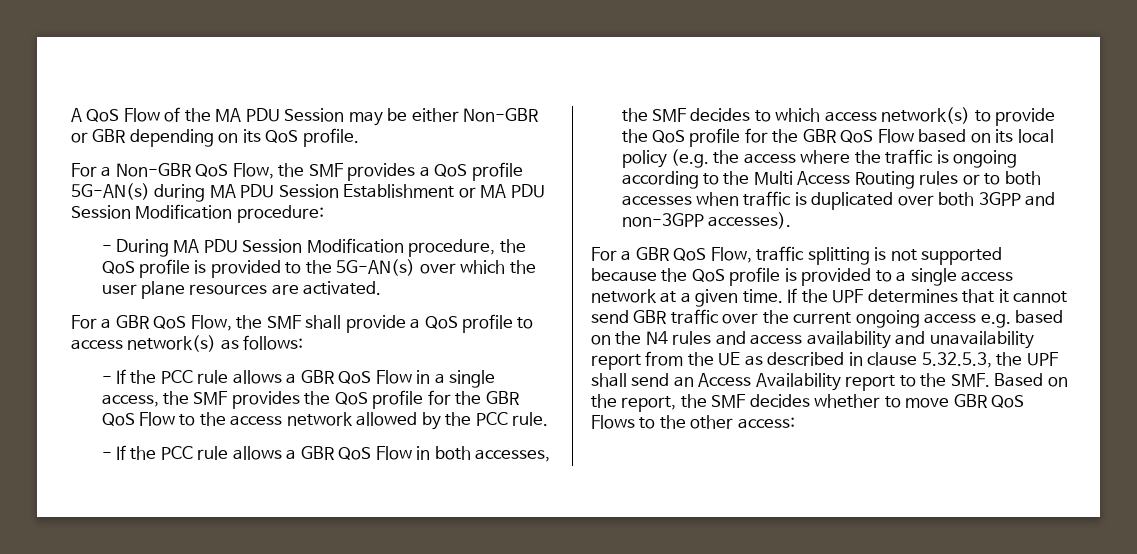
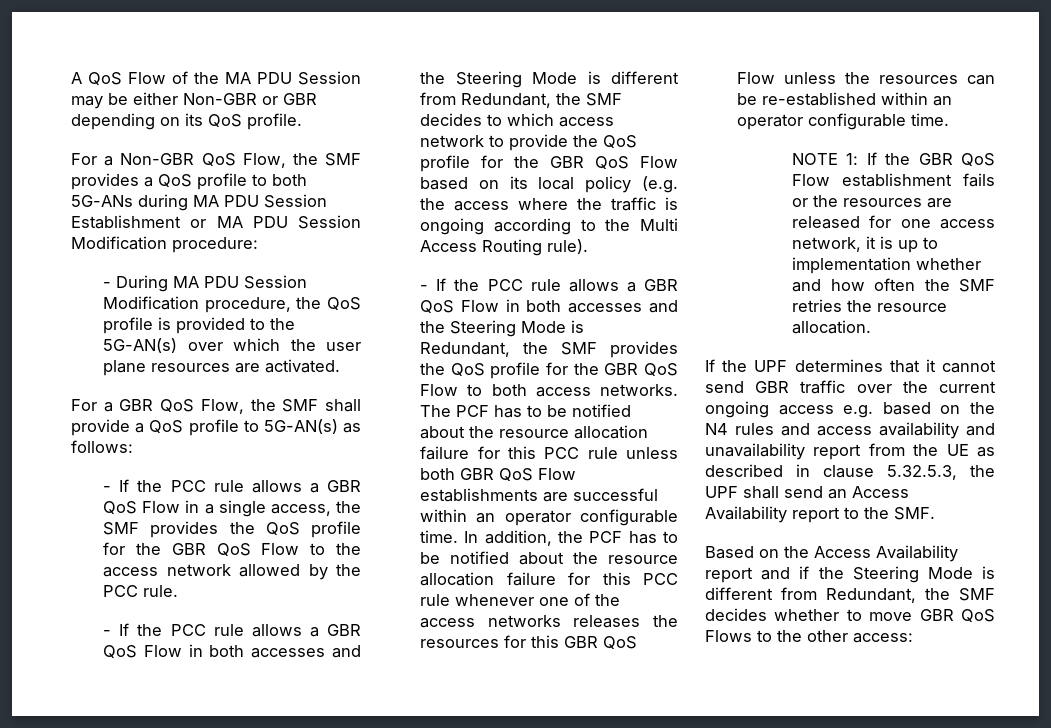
- For a Non-GBR QoS Flow, the SMF provides a QoS profile 5G-AN(s) during MA PDU Session Establishment or MA PDU Session Modification procedure:
+ For a Non-GBR QoS Flow, the SMF provides a QoS profile to both 5G-ANs during MA PDU Session Establishment or MA PDU Session Modification procedure:
- For a GBR QoS Flow, the SMF shall provide a QoS profile to access network(s) as follows:
+ For a GBR QoS Flow, the SMF shall provide a QoS profile to 5G-AN(s) as follows:
- - If the PCC rule allows a GBR QoS Flow in both accesses, the SMF decides to which access network(s) to provide the QoS profile for the GBR QoS Flow based on its local policy (e.g. the access where the traffic is ongoing according to the Multi Access Routing rules or to both accesses when traffic is duplicated over both 3GPP and non-3GPP accesses).
- For a GBR QoS Flow, traffic splitting is not supported because the QoS profile is provided to a single access network at a given time. If the UPF determines that it cannot send GBR traffic over the current ongoing access e.g. based on the N4 rules and access availability and unavailability report from the UE as described in clause 5.32.5.3, the UPF shall send an Access Availability report to the SMF. Based on the report, the SMF decides whether to move GBR QoS Flows to the other access:
+ - If the PCC rule allows a GBR QoS Flow in both accesses and the Steering Mode is different from Redundant, the SMF decides to which access network to provide the QoS profile for the GBR QoS Flow based on its local policy (e.g. the access where the traffic is ongoing according to the Multi Access Routing rule).
+ - If the PCC rule allows a GBR QoS Flow in both accesses and the Steering Mode is Redundant, the SMF provides the QoS profile for the GBR QoS Flow to both access networks. The PCF has to be notified about the resource allocation failure for this PCC rule unless both GBR QoS Flow establishments are successful within an operator configurable time. In addition, the PCF has to be notified about the resource allocation failure for this PCC rule whenever one of the access networks releases the resources for this GBR QoS Flow unless the resources can be re-established within an operator configurable time.
+ NOTE 1: If the GBR QoS Flow establishment fails or the resources are released for one access network, it is up to implementation whether and how often the SMF retries the resource allocation.
+ If the UPF determines that it cannot send GBR traffic over the current ongoing access e.g. based on the N4 rules and access availability and unavailability report from the UE as described in clause 5.32.5.3, the UPF shall send an Access Availability report to the SMF.
+ Based on the Access Availability report and if the Steering Mode is different from Redundant, the SMF decides whether to move GBR QoS Flows to the other access:

